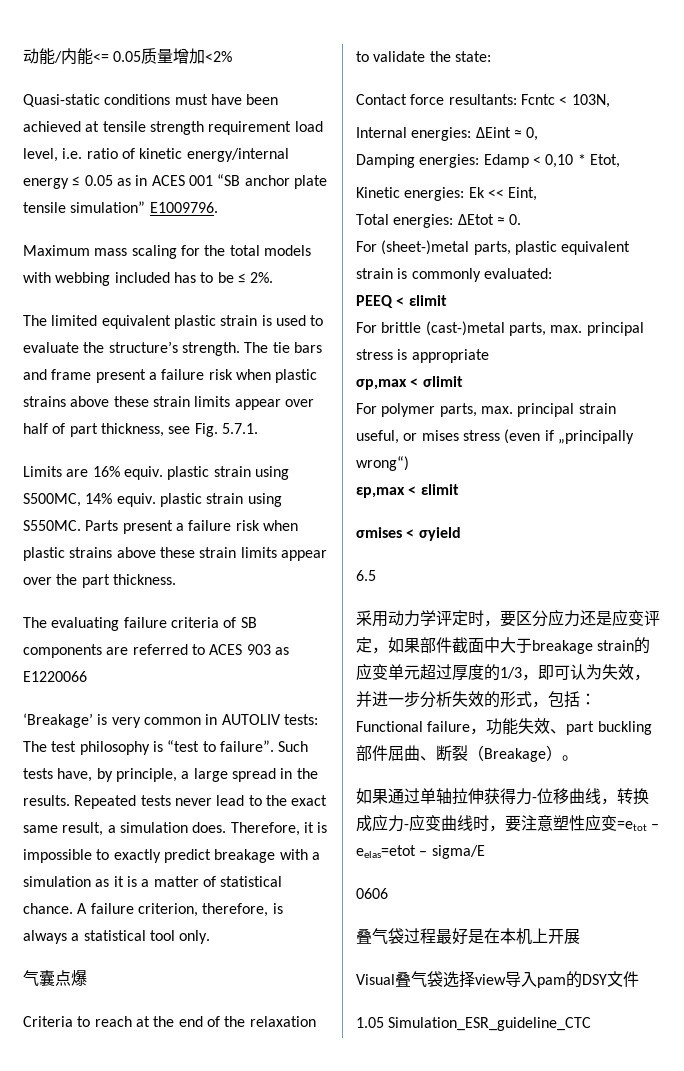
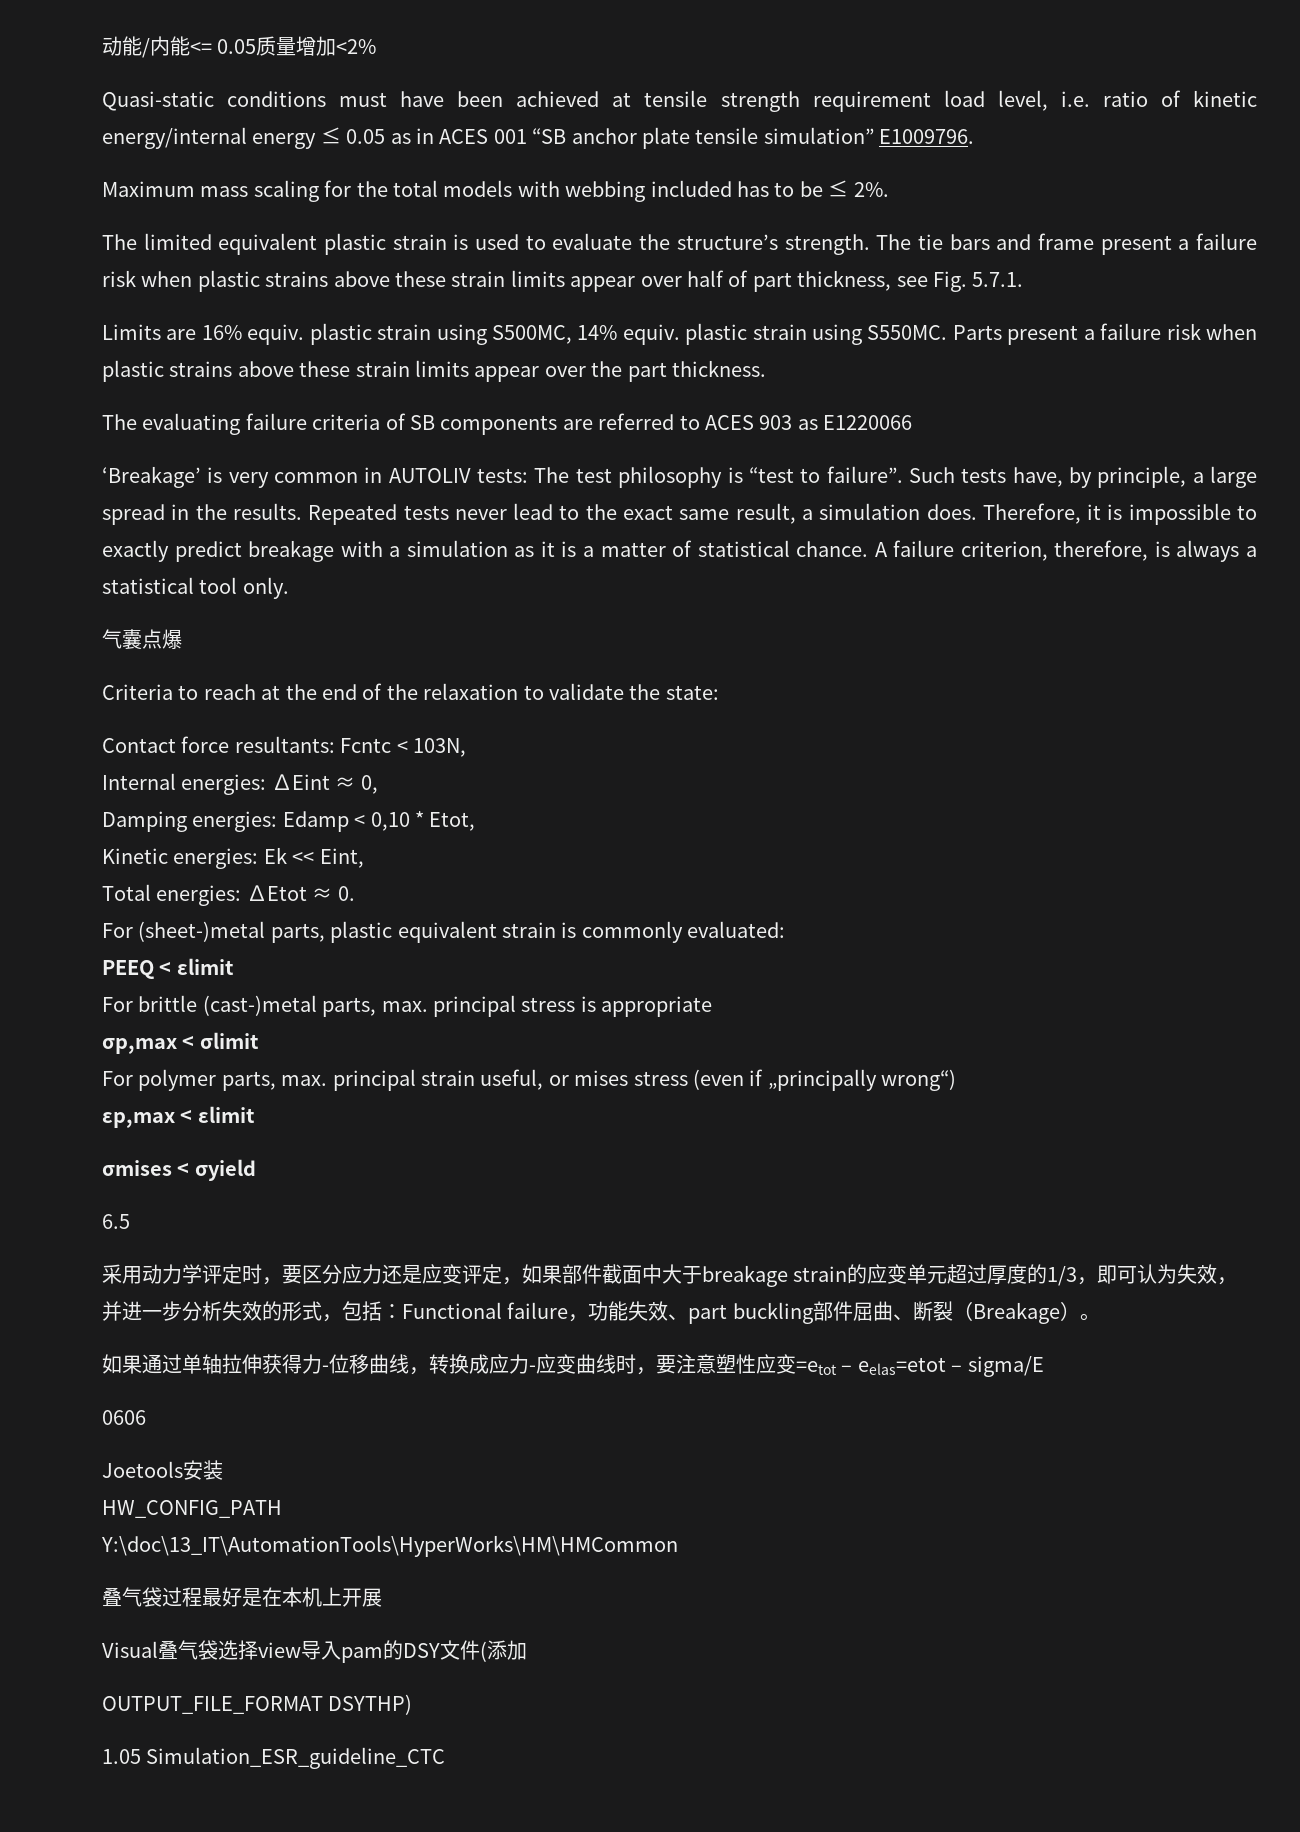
+ Joetools安装
+ HW_CONFIG_PATH
+ Y:\doc\13_IT\AutomationTools\HyperWorks\HM\HMCommon
- Visual叠气袋选择view导入pam的DSY文件
+ Visual叠气袋选择view导入pam的DSY文件(添加
+ OUTPUT_FILE_FORMAT DSYTHP)

